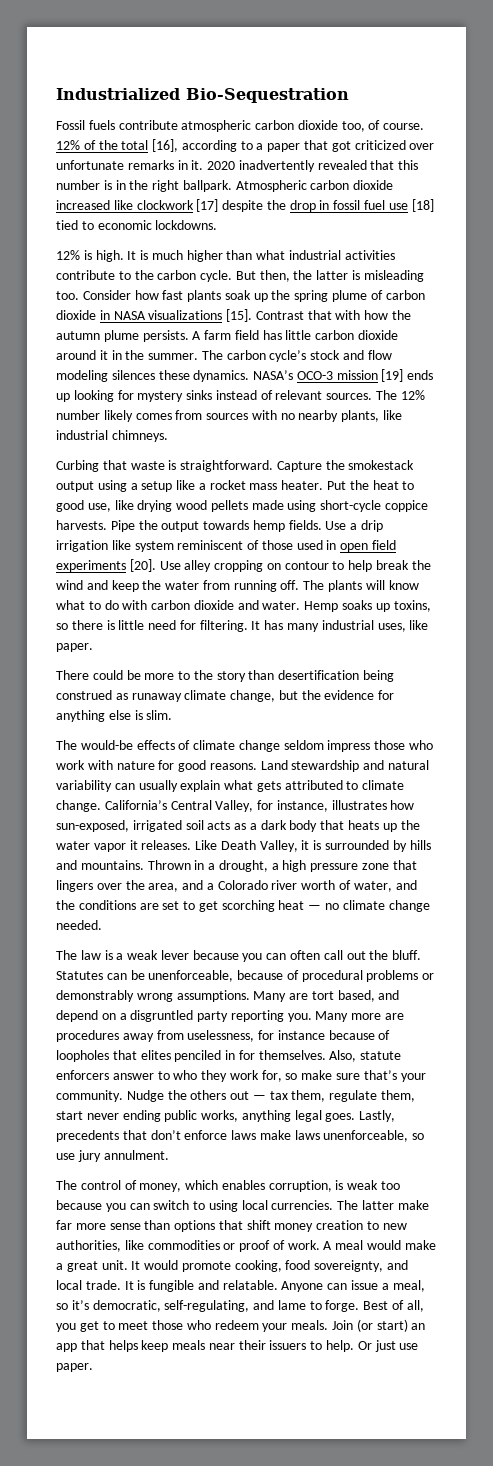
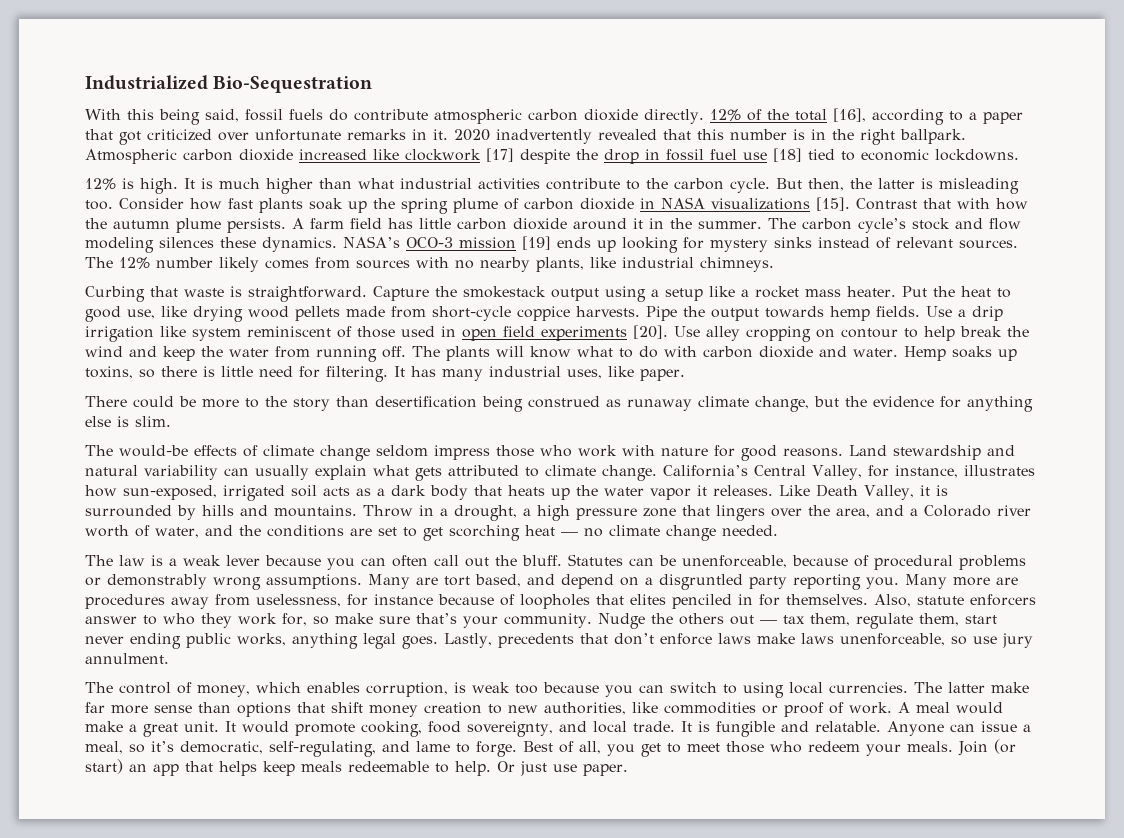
- Fossil fuels contribute atmospheric carbon dioxide too, of course.
+ With this being said, fossil fuels do contribute atmospheric carbon dioxide directly.
- Put the heat to good use, like drying wood pellets made using short-cycle coppice harvests.
+ Put the heat to good use, like drying wood pellets made from short-cycle coppice harvests.
- Thrown in a drought, a high pressure zone that lingers over the area, and a Colorado river worth of water, and the conditions are set to get scorching heat — no climate change needed.
+ Throw in a drought, a high pressure zone that lingers over the area, and a Colorado river worth of water, and the conditions are set to get scorching heat — no climate change needed.
- Join (or start) an app that helps keep meals near their issuers to help.
+ Join (or start) an app that helps keep meals redeemable to help.

